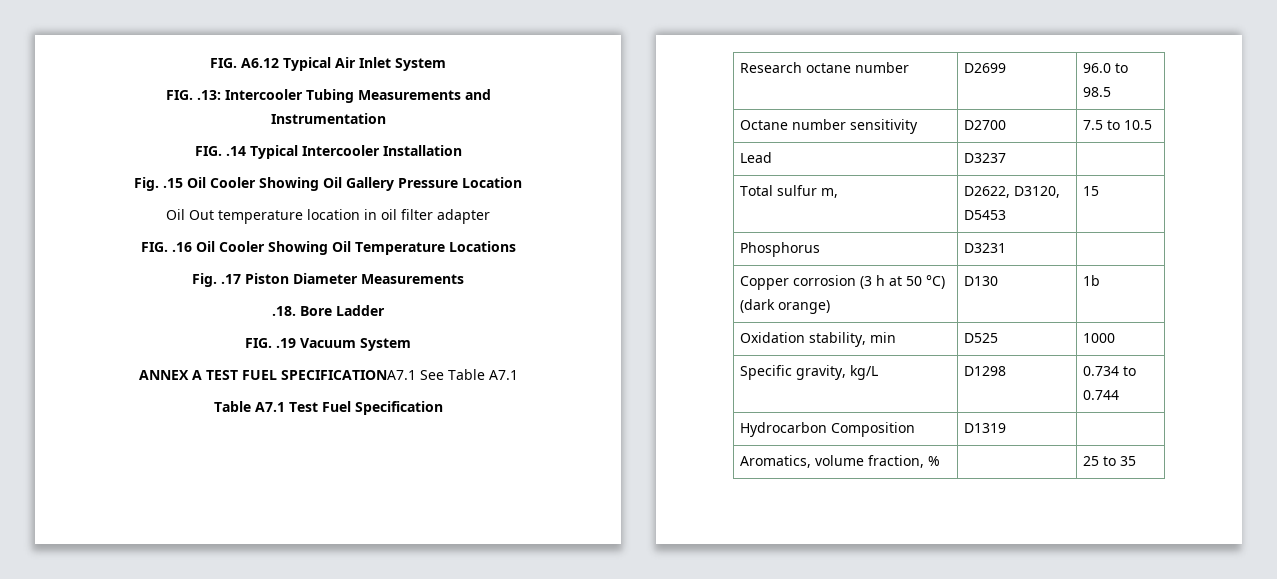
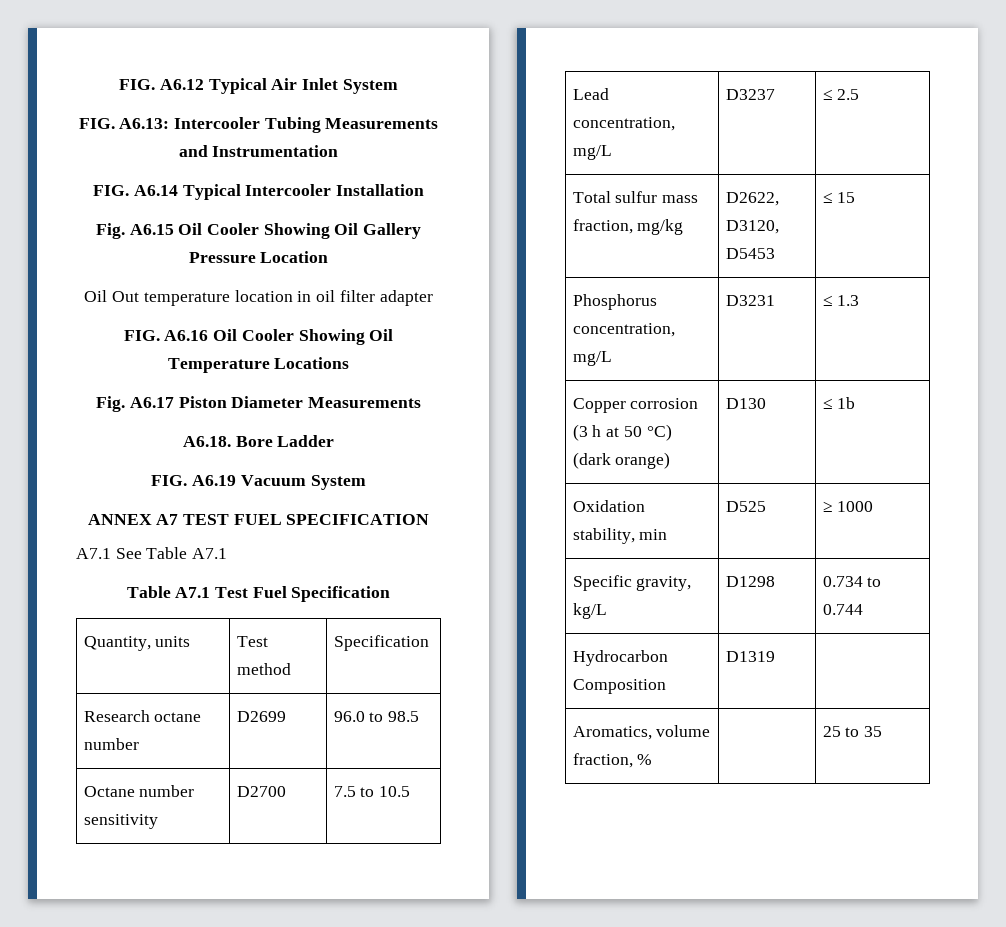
- FIG. .13: Intercooler Tubing Measurements and Instrumentation
+ FIG. A6.13: Intercooler Tubing Measurements and Instrumentation
- FIG. .14 Typical Intercooler Installation
+ FIG. A6.14 Typical Intercooler Installation
- Fig. .15 Oil Cooler Showing Oil Gallery Pressure Location
+ Fig. A6.15 Oil Cooler Showing Oil Gallery Pressure Location
- FIG. .16 Oil Cooler Showing Oil Temperature Locations
+ FIG. A6.16 Oil Cooler Showing Oil Temperature Locations
- Fig. .17 Piston Diameter Measurements
+ Fig. A6.17 Piston Diameter Measurements
- .18. Bore Ladder
+ A6.18. Bore Ladder
- FIG. .19 Vacuum System
+ FIG. A6.19 Vacuum System
- ANNEX A TEST FUEL SPECIFICATIONA7.1 See Table A7.1
+ ANNEX A7 TEST FUEL SPECIFICATION
+ A7.1 See Table A7.1
+ Quantity, units | Test method | Specification
- Lead | D3237 |
+ Lead concentration, mg/L | D3237 | ≤ 2.5
- Total sulfur m, | D2622, D3120, D5453 | 15
+ Total sulfur mass fraction, mg/kg | D2622, D3120, D5453 | ≤ 15
- Phosphorus | D3231 |
+ Phosphorus concentration, mg/L | D3231 | ≤ 1.3
- Copper corrosion (3 h at 50 °C) (dark orange) | D130 | 1b
+ Copper corrosion (3 h at 50 °C) (dark orange) | D130 | ≤ 1b
- Oxidation stability, min | D525 | 1000
+ Oxidation stability, min | D525 | ≥ 1000

